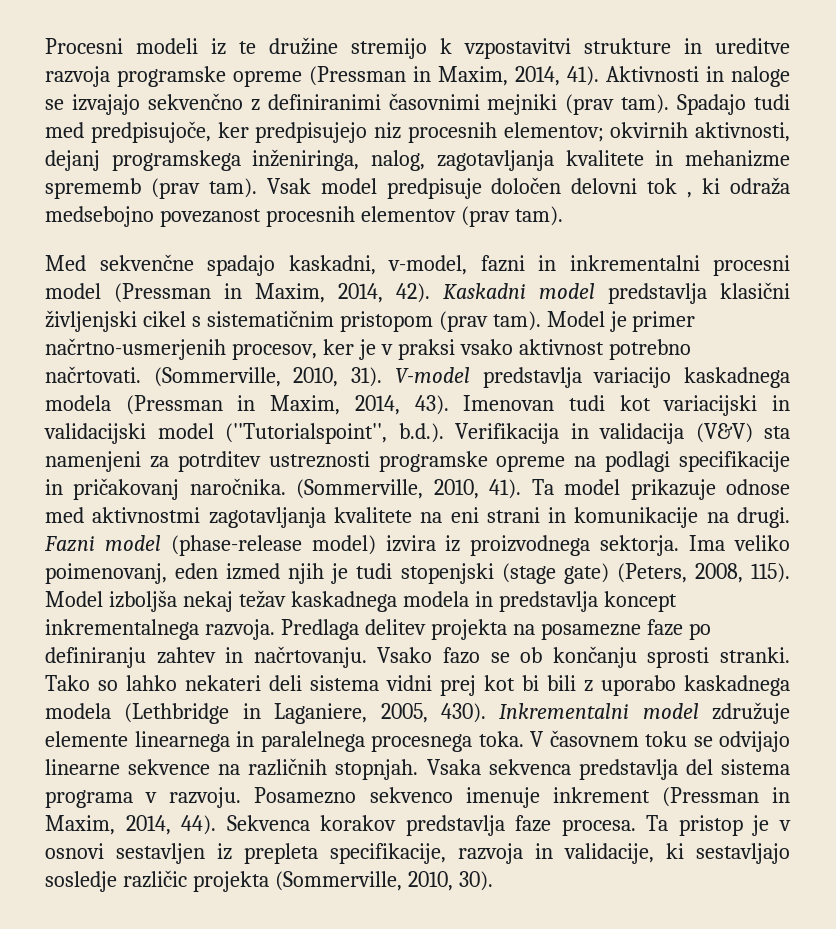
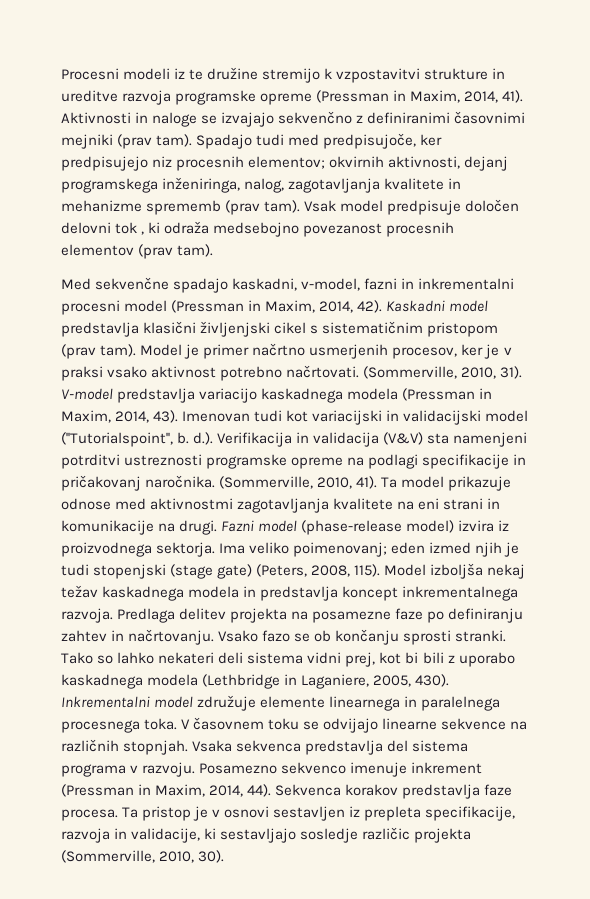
- Model je primer načrtno-usmerjenih procesov, ker je v praksi vsako aktivnost potrebno načrtovati.
+ Model je primer načrtno usmerjenih procesov, ker je v praksi vsako aktivnost potrebno načrtovati.
- Imenovan tudi kot variacijski in validacijski model (''Tutorialspoint'', b.d.). Verifikacija in validacija (V&V) sta namenjeni za potrditev ustreznosti programske opreme na podlagi specifikacije in pričakovanj naročnika.
+ Imenovan tudi kot variacijski in validacijski model (''Tutorialspoint'', b. d.). Verifikacija in validacija (V&V) sta namenjeni potrditvi ustreznosti programske opreme na podlagi specifikacije in pričakovanj naročnika.
- Ima veliko poimenovanj, eden izmed njih je tudi stopenjski (stage gate) (Peters, 2008, 115).
+ Ima veliko poimenovanj; eden izmed njih je tudi stopenjski (stage gate) (Peters, 2008, 115).
- Tako so lahko nekateri deli sistema vidni prej kot bi bili z uporabo kaskadnega modela (Lethbridge in Laganiere, 2005, 430).
+ Tako so lahko nekateri deli sistema vidni prej, kot bi bili z uporabo kaskadnega modela (Lethbridge in Laganiere, 2005, 430).

